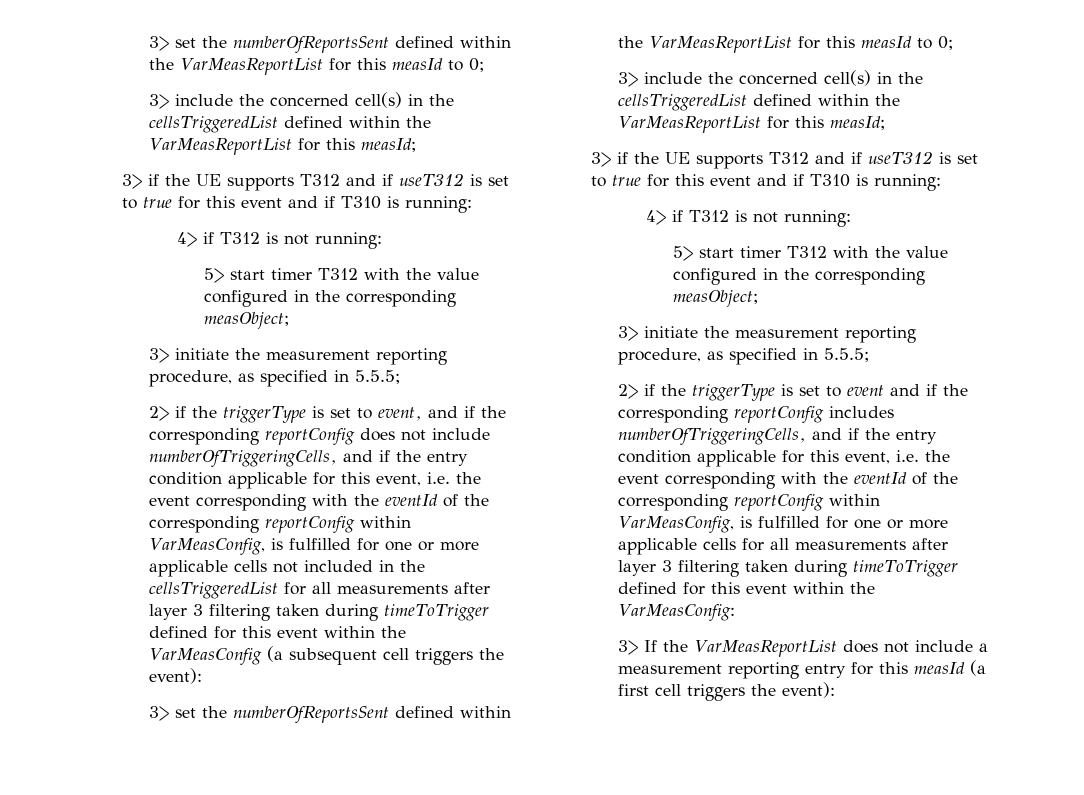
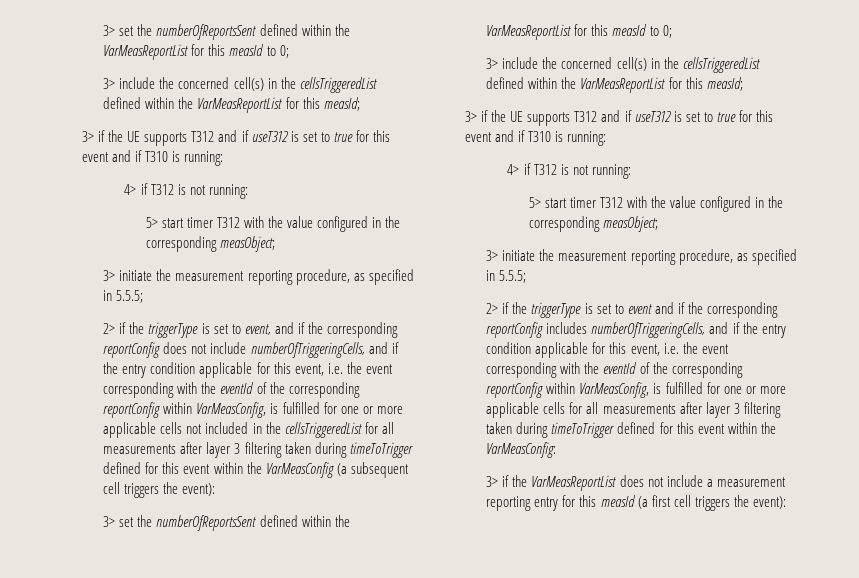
- 3> If the VarMeasReportList does not include a measurement reporting entry for this measId (a first cell triggers the event):
+ 3> if the VarMeasReportList does not include a measurement reporting entry for this measId (a first cell triggers the event):

